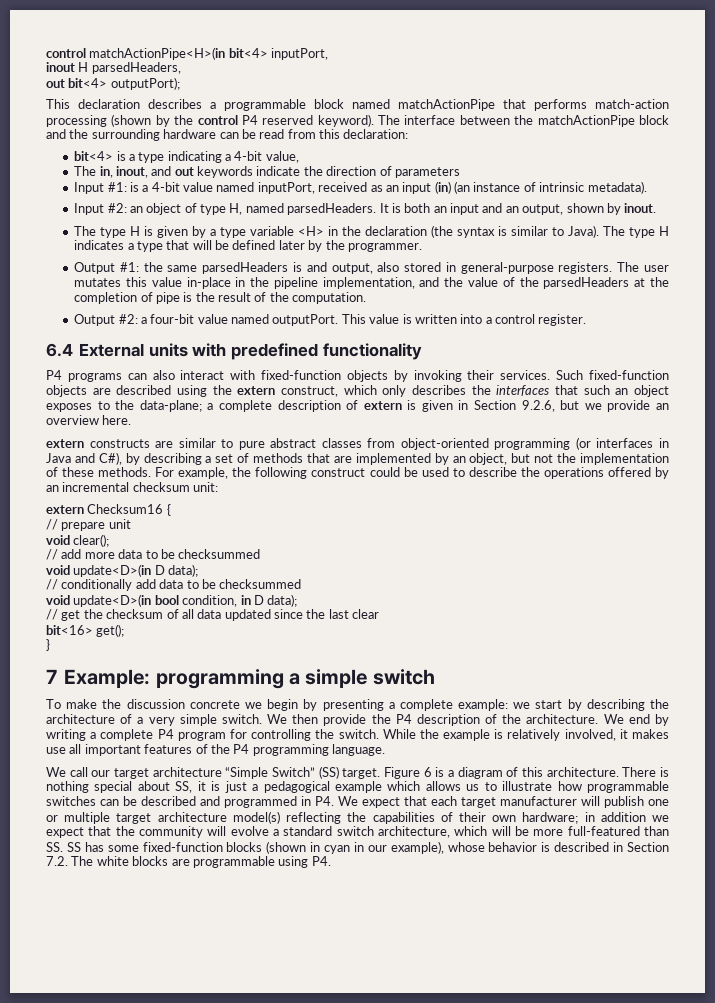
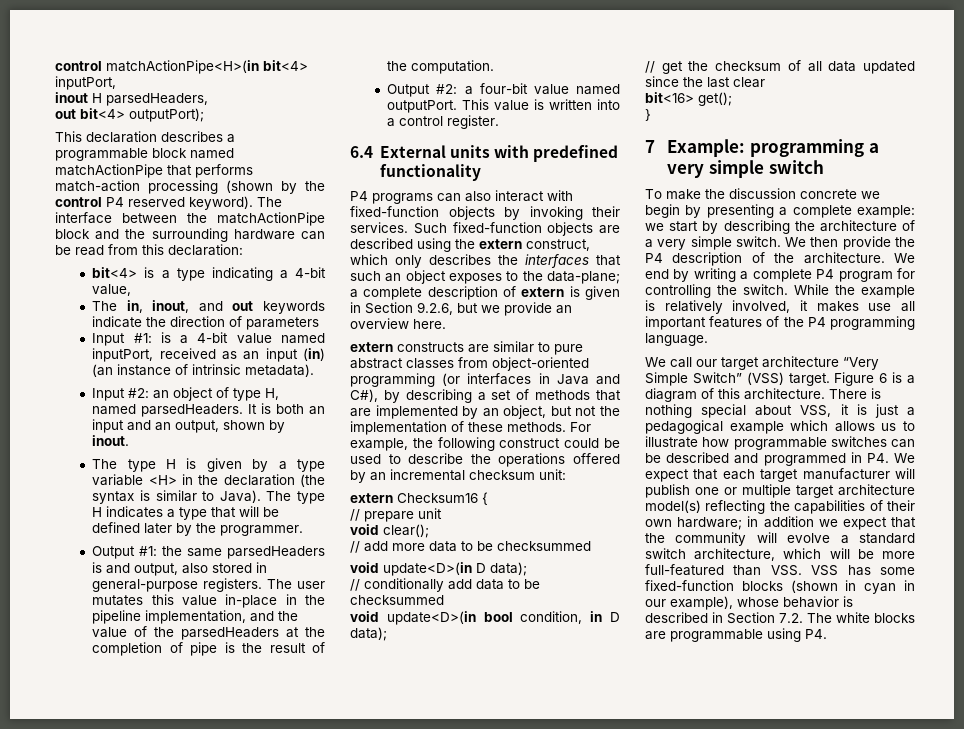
- 7 Example: programming a simple switch
+ 7 Example: programming a very simple switch
- We call our target architecture “Simple Switch” (SS) target.
+ We call our target architecture “Very Simple Switch” (VSS) target.
- There is nothing special about SS, it is just a pedagogical example which allows us to illustrate how programmable switches can be described and programmed in P4. We expect that each target manufacturer will publish one or multiple target architecture model(s) reflecting the capabilities of their own hardware;
+ There is nothing special about VSS, it is just a pedagogical example which allows us to illustrate how programmable switches can be described and programmed in P4. We expect that each target manufacturer will publish one or multiple target architecture model(s) reflecting the capabilities of their own hardware;
- in addition we expect that the community will evolve a standard switch architecture, which will be more full-featured than SS. SS has some fixed-function blocks (shown in cyan in our example), whose behavior is described in Section 7.2. The white blocks are programmable using P4.
+ in addition we expect that the community will evolve a standard switch architecture, which will be more full-featured than VSS. VSS has some fixed-function blocks (shown in cyan in our example), whose behavior is described in Section 7.2. The white blocks are programmable using P4.

